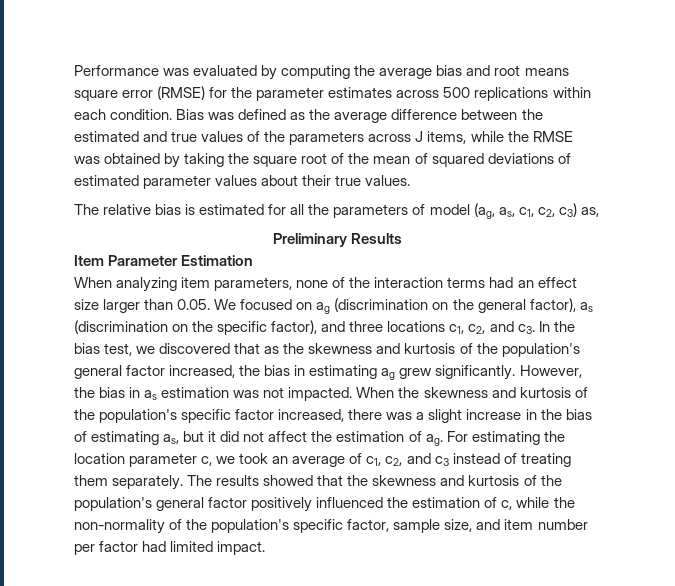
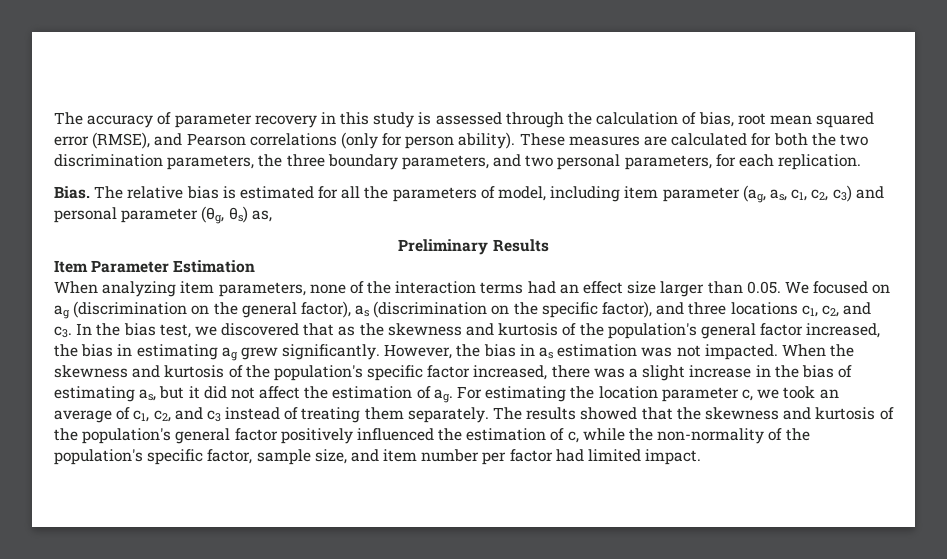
- Performance was evaluated by computing the average bias and root means square error (RMSE) for the parameter estimates across 500 replications within each condition. Bias was defined as the average difference between the estimated and true values of the parameters across J items, while the RMSE was obtained by taking the square root of the mean of squared deviations of estimated parameter values about their true values.
- The relative bias is estimated for all the parameters of model (ag, as, c1, c2, c3) as,
+ The accuracy of parameter recovery in this study is assessed through the calculation of bias, root mean squared error (RMSE), and Pearson correlations (only for person ability). These measures are calculated for both the two discrimination parameters, the three boundary parameters, and two personal parameters, for each replication.
+ Bias. The relative bias is estimated for all the parameters of model, including item parameter (ag, as, c1, c2, c3) and personal parameter (θg, θs) as,

